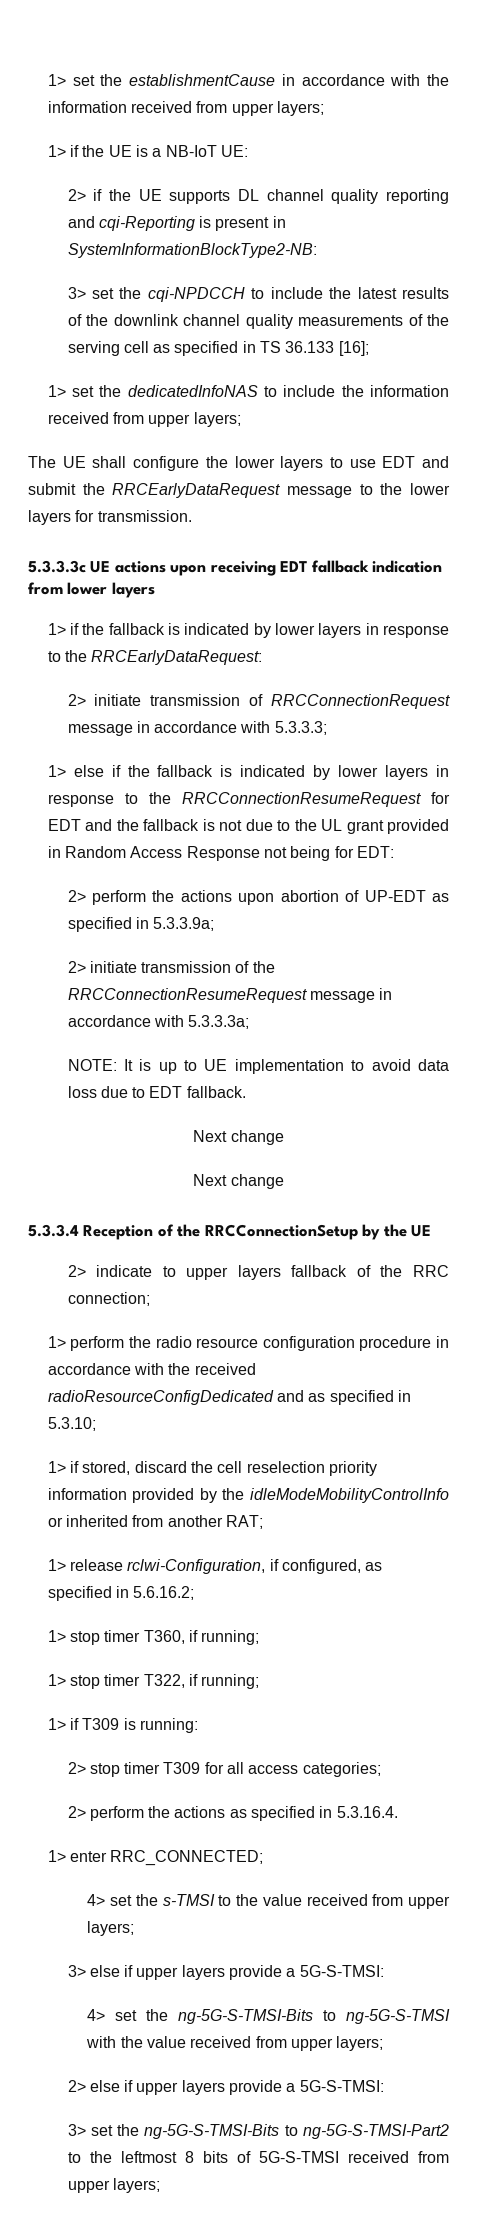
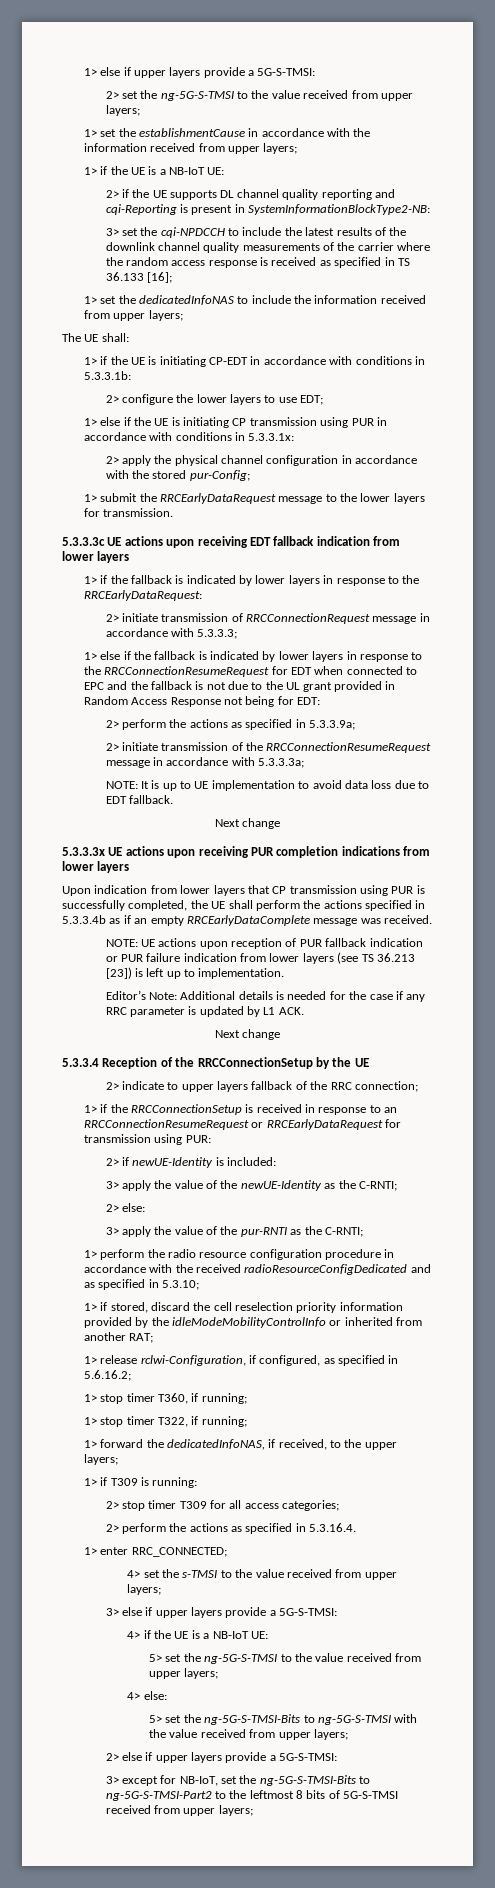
+ 1> else if upper layers provide a 5G-S-TMSI:
+ 2> set the ng-5G-S-TMSI to the value received from upper layers;
- 3> set the cqi-NPDCCH to include the latest results of the downlink channel quality measurements of the serving cell as specified in TS 36.133 [16];
+ 3> set the cqi-NPDCCH to include the latest results of the downlink channel quality measurements of the carrier where the random access response is received as specified in TS 36.133 [16];
- The UE shall configure the lower layers to use EDT and submit the RRCEarlyDataRequest message to the lower layers for transmission.
+ The UE shall:
+ 1> if the UE is initiating CP-EDT in accordance with conditions in 5.3.3.1b:
+ 2> configure the lower layers to use EDT;
+ 1> else if the UE is initiating CP transmission using PUR in accordance with conditions in 5.3.3.1x:
+ 2> apply the physical channel configuration in accordance with the stored pur-Config;
+ 1> submit the RRCEarlyDataRequest message to the lower layers for transmission.
- 1> else if the fallback is indicated by lower layers in response to the RRCConnectionResumeRequest for EDT and the fallback is not due to the UL grant provided in Random Access Response not being for EDT:
+ 1> else if the fallback is indicated by lower layers in response to the RRCConnectionResumeRequest for EDT when connected to EPC and the fallback is not due to the UL grant provided in Random Access Response not being for EDT:
- 2> perform the actions upon abortion of UP-EDT as specified in 5.3.3.9a;
+ 2> perform the actions as specified in 5.3.3.9a;
+ 5.3.3.3x UE actions upon receiving PUR completion indications from lower layers
+ Upon indication from lower layers that CP transmission using PUR is successfully completed, the UE shall perform the actions specified in 5.3.3.4b as if an empty RRCEarlyDataComplete message was received.
+ NOTE: UE actions upon reception of PUR fallback indication or PUR failure indication from lower layers (see TS 36.213 [23]) is left up to implementation.
+ Editor’s Note: Additional details is needed for the case if any RRC parameter is updated by L1 ACK.
+ 1> if the RRCConnectionSetup is received in response to an RRCConnectionResumeRequest or RRCEarlyDataRequest for transmission using PUR:
+ 2> if newUE-Identity is included:
+ 3> apply the value of the newUE-Identity as the C-RNTI;
+ 2> else:
+ 3> apply the value of the pur-RNTI as the C-RNTI;
+ 1> forward the dedicatedInfoNAS, if received, to the upper layers;
- 4> set the ng-5G-S-TMSI-Bits to ng-5G-S-TMSI with the value received from upper layers;
+ 4> if the UE is a NB-IoT UE:
+ 5> set the ng-5G-S-TMSI to the value received from upper layers;
+ 4> else:
+ 5> set the ng-5G-S-TMSI-Bits to ng-5G-S-TMSI with the value received from upper layers;
- 3> set the ng-5G-S-TMSI-Bits to ng-5G-S-TMSI-Part2 to the leftmost 8 bits of 5G-S-TMSI received from upper layers;
+ 3> except for NB-IoT, set the ng-5G-S-TMSI-Bits to ng-5G-S-TMSI-Part2 to the leftmost 8 bits of 5G-S-TMSI received from upper layers;

